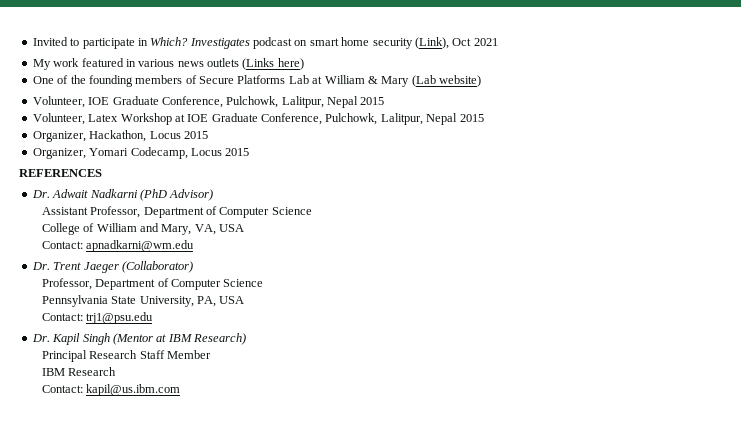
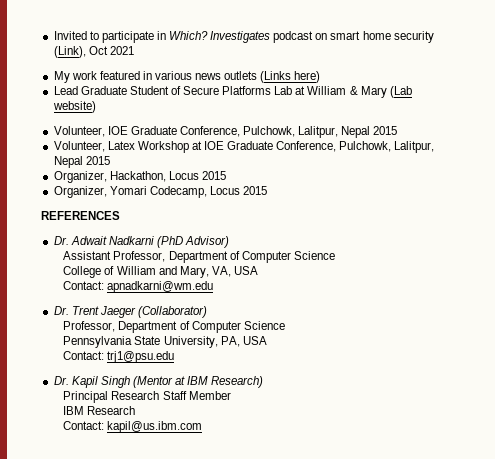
- One of the founding members of Secure Platforms Lab at William & Mary (Lab website)
+ Lead Graduate Student of Secure Platforms Lab at William & Mary (Lab website)

